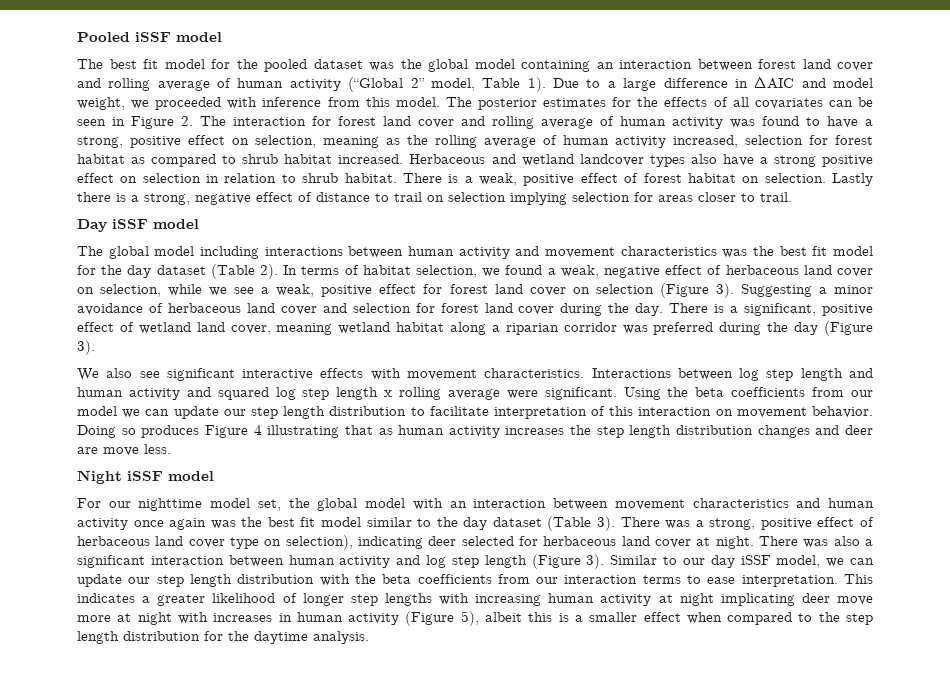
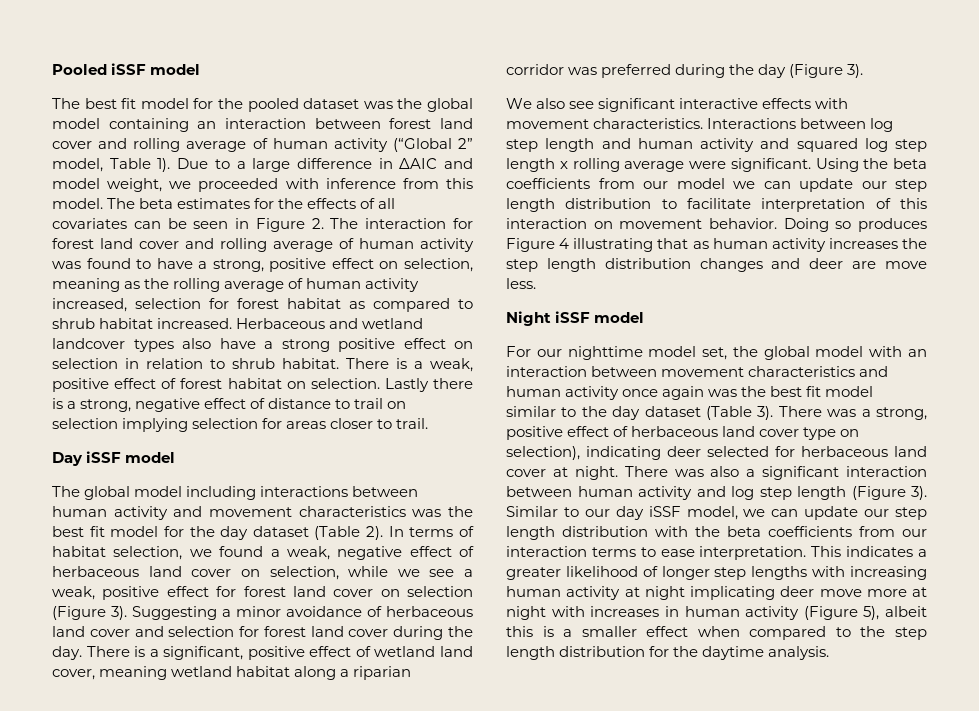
- The posterior estimates for the effects of all covariates can be seen in Figure 2. The interaction for forest land cover and rolling average of human activity was found to have a strong, positive effect on selection, meaning as the rolling average of human activity increased, selection for forest habitat as compared to shrub habitat increased.
+ The beta estimates for the effects of all covariates can be seen in Figure 2. The interaction for forest land cover and rolling average of human activity was found to have a strong, positive effect on selection, meaning as the rolling average of human activity increased, selection for forest habitat as compared to shrub habitat increased.

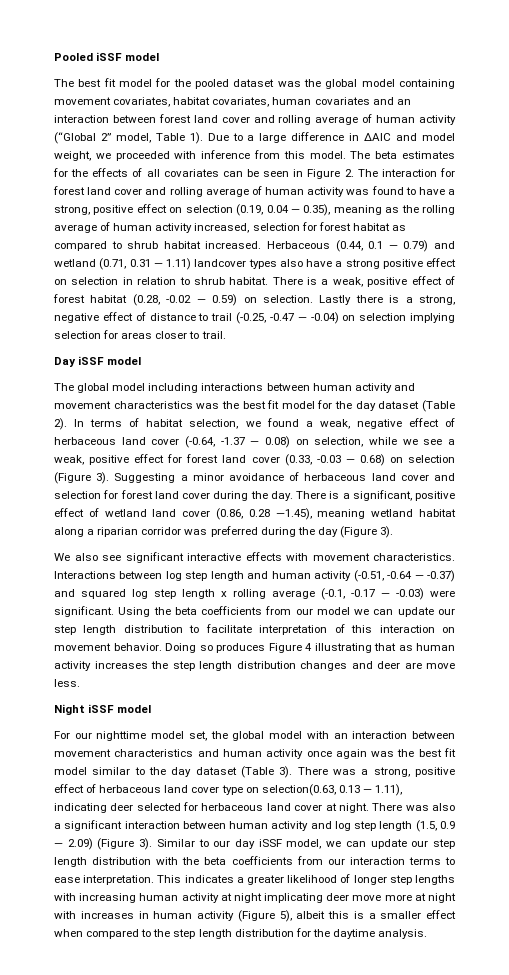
- The best fit model for the pooled dataset was the global model containing an interaction between forest land cover and rolling average of human activity (“Global 2” model, Table 1).
+ The best fit model for the pooled dataset was the global model containing movement covariates, habitat covariates, human covariates and an interaction between forest land cover and rolling average of human activity (“Global 2” model, Table 1).
- The beta estimates for the effects of all covariates can be seen in Figure 2. The interaction for forest land cover and rolling average of human activity was found to have a strong, positive effect on selection, meaning as the rolling average of human activity increased, selection for forest habitat as compared to shrub habitat increased.
+ The beta estimates for the effects of all covariates can be seen in Figure 2. The interaction for forest land cover and rolling average of human activity was found to have a strong, positive effect on selection (0.19, 0.04 — 0.35), meaning as the rolling average of human activity increased, selection for forest habitat as compared to shrub habitat increased.
- Herbaceous and wetland landcover types also have a strong positive effect on selection in relation to shrub habitat.
+ Herbaceous (0.44, 0.1 — 0.79) and wetland (0.71, 0.31 — 1.11) landcover types also have a strong positive effect on selection in relation to shrub habitat.
- There is a weak, positive effect of forest habitat on selection.
+ There is a weak, positive effect of forest habitat (0.28, -0.02 — 0.59) on selection.
- Lastly there is a strong, negative effect of distance to trail on selection implying selection for areas closer to trail.
+ Lastly there is a strong, negative effect of distance to trail (-0.25, -0.47 — -0.04) on selection implying selection for areas closer to trail.
- In terms of habitat selection, we found a weak, negative effect of herbaceous land cover on selection, while we see a weak, positive effect for forest land cover on selection (Figure 3).
+ In terms of habitat selection, we found a weak, negative effect of herbaceous land cover (-0.64, -1.37 — 0.08) on selection, while we see a weak, positive effect for forest land cover (0.33, -0.03 — 0.68) on selection (Figure 3).
- There is a significant, positive effect of wetland land cover, meaning wetland habitat along a riparian corridor was preferred during the day (Figure 3).
+ There is a significant, positive effect of wetland land cover (0.86, 0.28 —1.45), meaning wetland habitat along a riparian corridor was preferred during the day (Figure 3).
- Interactions between log step length and human activity and squared log step length x rolling average were significant.
+ Interactions between log step length and human activity (-0.51, -0.64 — -0.37) and squared log step length x rolling average (-0.1, -0.17 — -0.03) were significant.
- There was a strong, positive effect of herbaceous land cover type on selection), indicating deer selected for herbaceous land cover at night.
+ There was a strong, positive effect of herbaceous land cover type on selection(0.63, 0.13 — 1.11), indicating deer selected for herbaceous land cover at night.
- There was also a significant interaction between human activity and log step length (Figure 3).
+ There was also a significant interaction between human activity and log step length (1.5, 0.9 — 2.09) (Figure 3).

